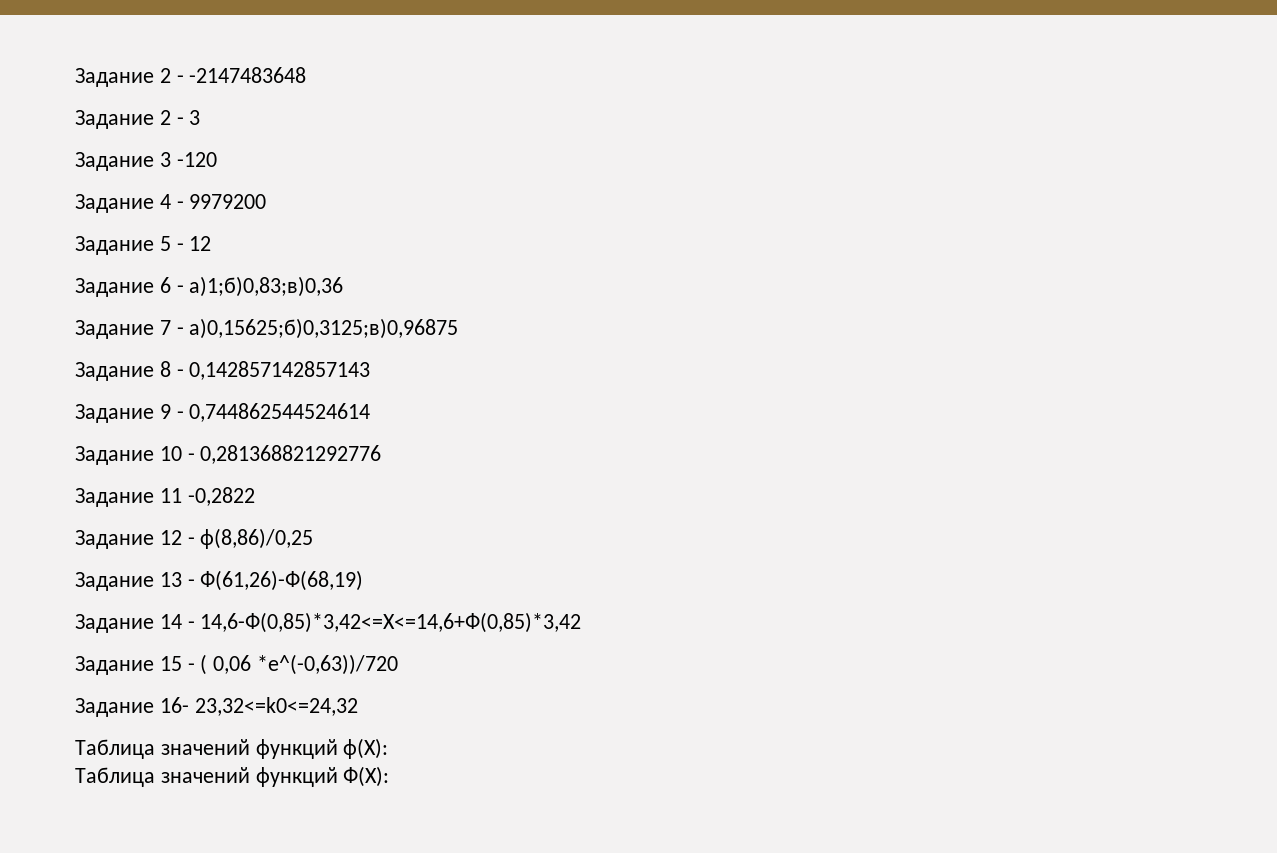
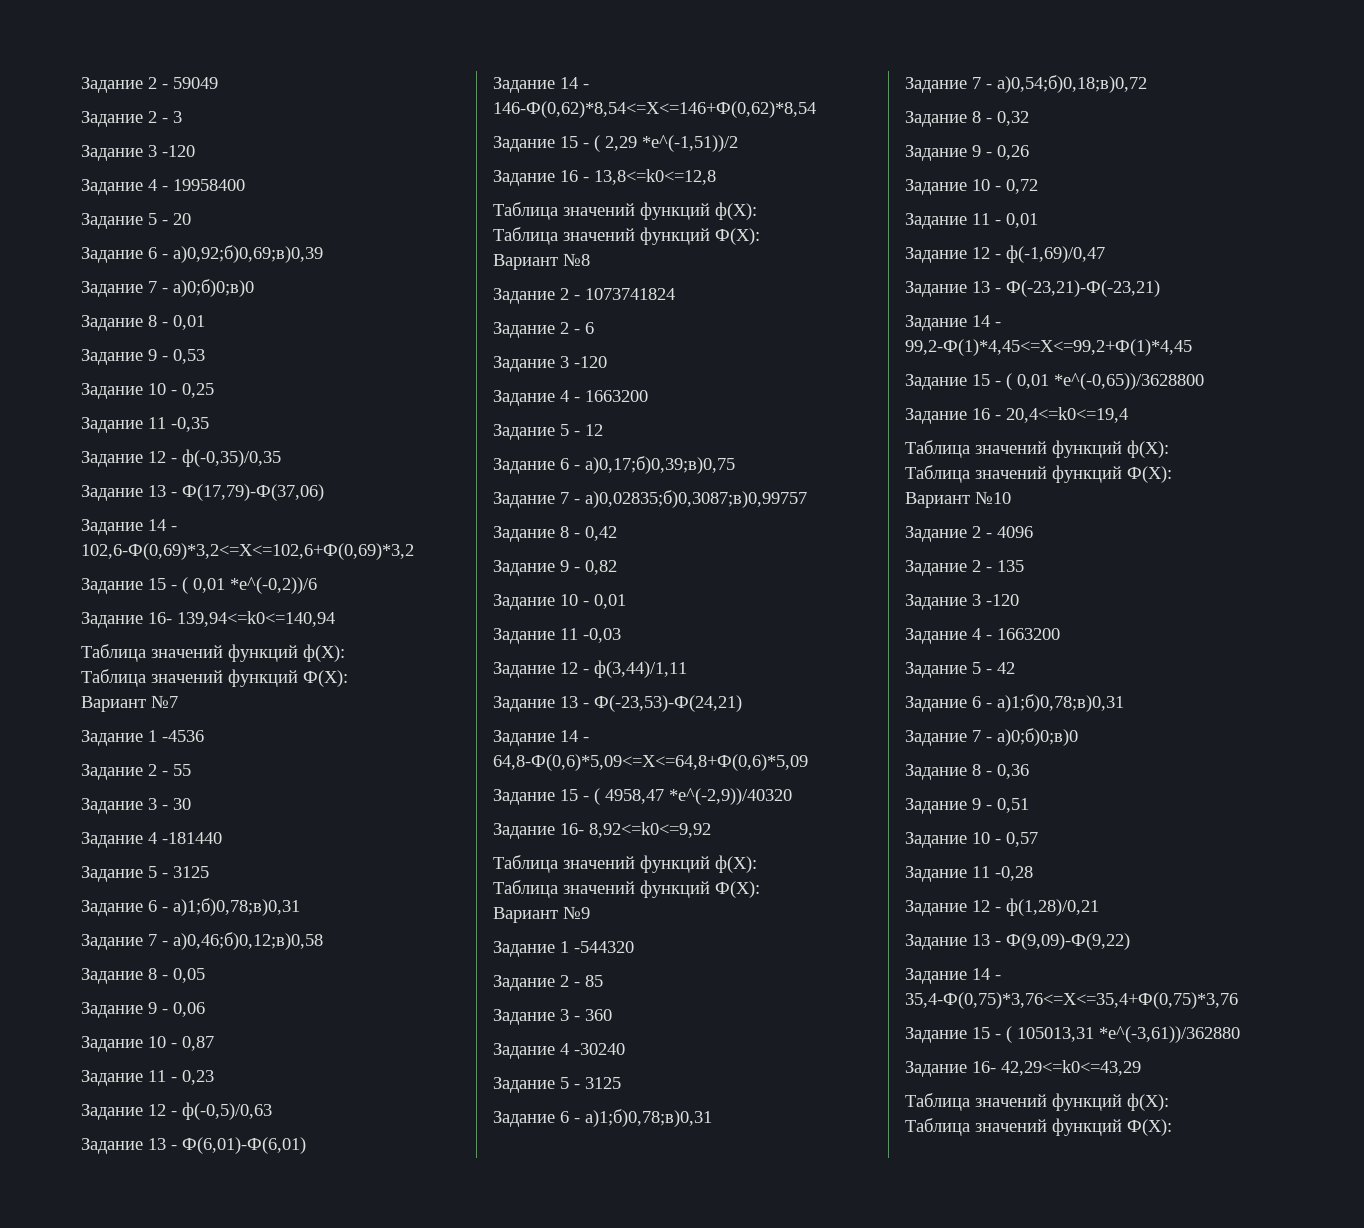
- Задание 2 - -2147483648
+ Задание 2 - 59049
- Задание 4 - 9979200
+ Задание 4 - 19958400
+ Задание 5 - 20
+ Задание 6 - a)0,92;б)0,69;в)0,39
+ Задание 7 - a)0;б)0;в)0
+ Задание 8 - 0,01
+ Задание 9 - 0,53
+ Задание 10 - 0,25
+ Задание 11 -0,35
+ Задание 12 - ф(-0,35)/0,35
+ Задание 13 - Ф(17,79)-Ф(37,06)
+ Задание 14 - 102,6-Ф(0,69)*3,2<=X<=102,6+Ф(0,69)*3,2
+ Задание 15 - ( 0,01 *e^(-0,2))/6
+ Задание 16- 139,94<=k0<=140,94
+ Таблица значений функций ф(Х):
+ Таблица значений функций Ф(Х):
+ Вариант №7
+ Задание 1 -4536
+ Задание 2 - 55
+ Задание 3 - 30
+ Задание 4 -181440
+ Задание 5 - 3125
+ Задание 6 - a)1;б)0,78;в)0,31
+ Задание 7 - a)0,46;б)0,12;в)0,58
+ Задание 8 - 0,05
+ Задание 9 - 0,06
+ Задание 10 - 0,87
+ Задание 11 - 0,23
+ Задание 12 - ф(-0,5)/0,63
+ Задание 13 - Ф(6,01)-Ф(6,01)
+ Задание 14 - 146-Ф(0,62)*8,54<=X<=146+Ф(0,62)*8,54
+ Задание 15 - ( 2,29 *e^(-1,51))/2
+ Задание 16 - 13,8<=k0<=12,8
+ Таблица значений функций ф(Х):
+ Таблица значений функций Ф(Х):
+ Вариант №8
+ Задание 2 - 1073741824
+ Задание 2 - 6
+ Задание 3 -120
+ Задание 4 - 1663200
  Задание 5 - 12
- Задание 6 - a)1;б)0,83;в)0,36
- Задание 7 - a)0,15625;б)0,3125;в)0,96875
- Задание 8 - 0,142857142857143
- Задание 9 - 0,744862544524614
- Задание 10 - 0,281368821292776
- Задание 11 -0,2822
- Задание 12 - ф(8,86)/0,25
- Задание 13 - Ф(61,26)-Ф(68,19)
- Задание 14 - 14,6-Ф(0,85)*3,42<=X<=14,6+Ф(0,85)*3,42
- Задание 15 - ( 0,06 *e^(-0,63))/720
- Задание 16- 23,32<=k0<=24,32
+ Задание 6 - a)0,17;б)0,39;в)0,75
+ Задание 7 - a)0,02835;б)0,3087;в)0,99757
+ Задание 8 - 0,42
+ Задание 9 - 0,82
+ Задание 10 - 0,01
+ Задание 11 -0,03
+ Задание 12 - ф(3,44)/1,11
+ Задание 13 - Ф(-23,53)-Ф(24,21)
+ Задание 14 - 64,8-Ф(0,6)*5,09<=X<=64,8+Ф(0,6)*5,09
+ Задание 15 - ( 4958,47 *e^(-2,9))/40320
+ Задание 16- 8,92<=k0<=9,92
+ Таблица значений функций ф(Х):
+ Таблица значений функций Ф(Х):
+ Вариант №9
+ Задание 1 -544320
+ Задание 2 - 85
+ Задание 3 - 360
+ Задание 4 -30240
+ Задание 5 - 3125
+ Задание 6 - a)1;б)0,78;в)0,31
+ Задание 7 - a)0,54;б)0,18;в)0,72
+ Задание 8 - 0,32
+ Задание 9 - 0,26
+ Задание 10 - 0,72
+ Задание 11 - 0,01
+ Задание 12 - ф(-1,69)/0,47
+ Задание 13 - Ф(-23,21)-Ф(-23,21)
+ Задание 14 - 99,2-Ф(1)*4,45<=X<=99,2+Ф(1)*4,45
+ Задание 15 - ( 0,01 *e^(-0,65))/3628800
+ Задание 16 - 20,4<=k0<=19,4
+ Таблица значений функций ф(Х):
+ Таблица значений функций Ф(Х):
+ Вариант №10
+ Задание 2 - 4096
+ Задание 2 - 135
+ Задание 3 -120
+ Задание 4 - 1663200
+ Задание 5 - 42
+ Задание 6 - a)1;б)0,78;в)0,31
+ Задание 7 - a)0;б)0;в)0
+ Задание 8 - 0,36
+ Задание 9 - 0,51
+ Задание 10 - 0,57
+ Задание 11 -0,28
+ Задание 12 - ф(1,28)/0,21
+ Задание 13 - Ф(9,09)-Ф(9,22)
+ Задание 14 - 35,4-Ф(0,75)*3,76<=X<=35,4+Ф(0,75)*3,76
+ Задание 15 - ( 105013,31 *e^(-3,61))/362880
+ Задание 16- 42,29<=k0<=43,29

